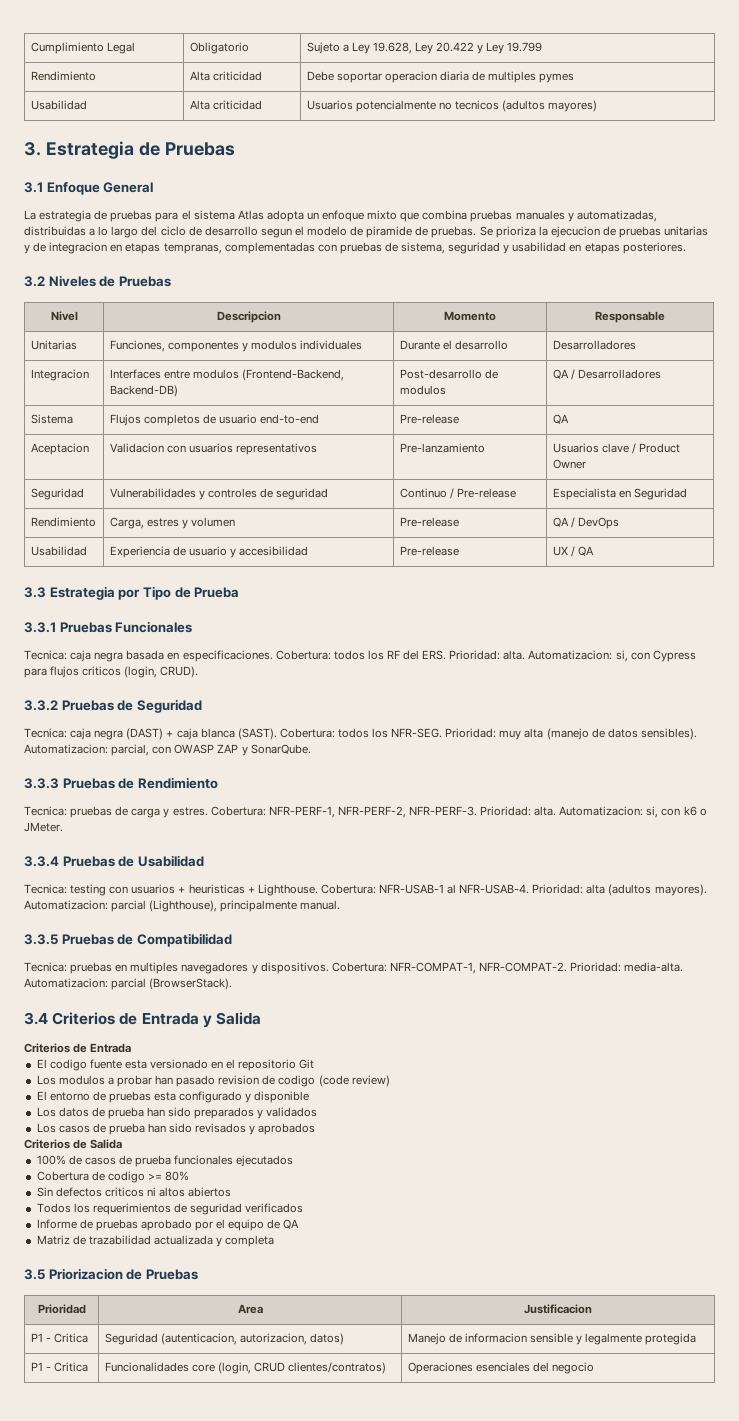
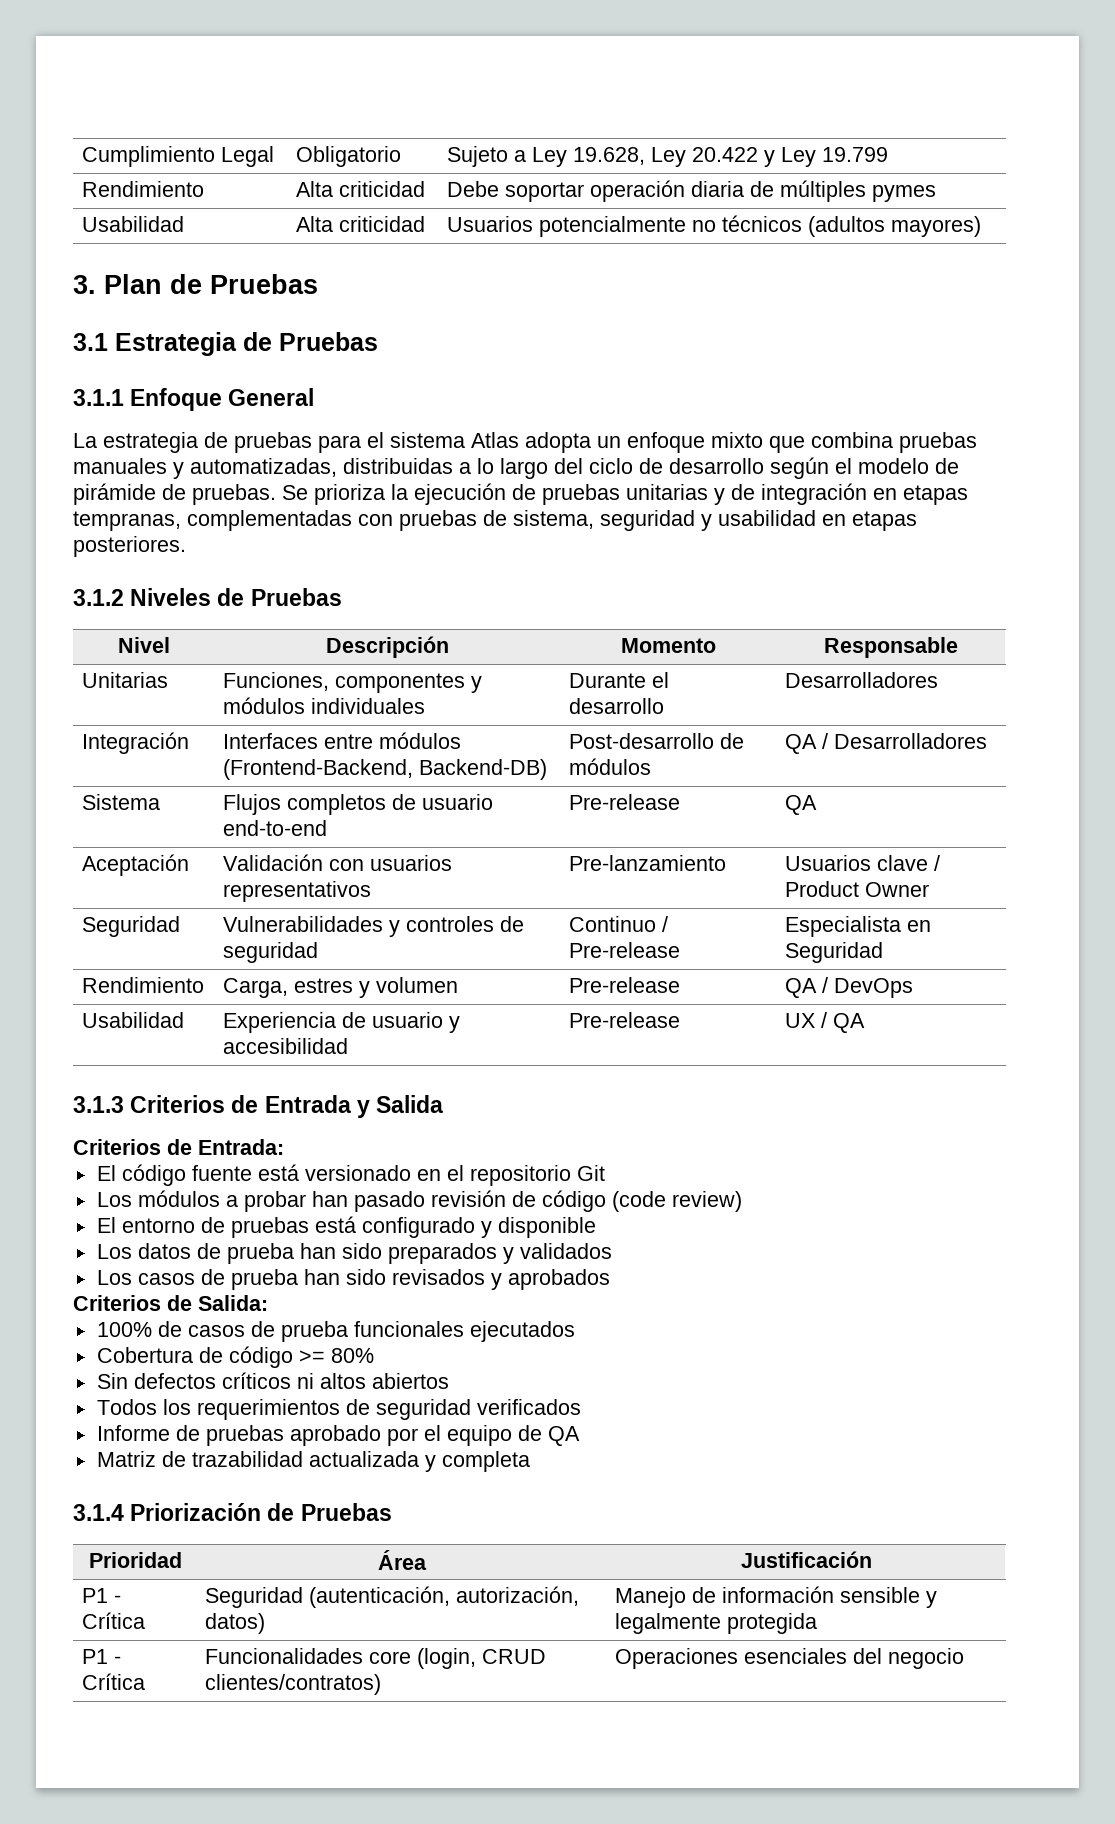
- Rendimiento | Alta criticidad | Debe soportar operacion diaria de multiples pymes
+ Rendimiento | Alta criticidad | Debe soportar operación diaria de múltiples pymes
- Usabilidad | Alta criticidad | Usuarios potencialmente no tecnicos (adultos mayores)
+ Usabilidad | Alta criticidad | Usuarios potencialmente no técnicos (adultos mayores)
- 3. Estrategia de Pruebas
+ 3. Plan de Pruebas
+ 3.1 Estrategia de Pruebas
- 3.1 Enfoque General
+ 3.1.1 Enfoque General
- La estrategia de pruebas para el sistema Atlas adopta un enfoque mixto que combina pruebas manuales y automatizadas, distribuidas a lo largo del ciclo de desarrollo segun el modelo de piramide de pruebas.
+ La estrategia de pruebas para el sistema Atlas adopta un enfoque mixto que combina pruebas manuales y automatizadas, distribuidas a lo largo del ciclo de desarrollo según el modelo de pirámide de pruebas.
- Se prioriza la ejecucion de pruebas unitarias y de integracion en etapas tempranas, complementadas con pruebas de sistema, seguridad y usabilidad en etapas posteriores.
+ Se prioriza la ejecución de pruebas unitarias y de integración en etapas tempranas, complementadas con pruebas de sistema, seguridad y usabilidad en etapas posteriores.
- 3.2 Niveles de Pruebas
+ 3.1.2 Niveles de Pruebas
- Nivel | Descripcion | Momento | Responsable
+ Nivel | Descripción | Momento | Responsable
- Unitarias | Funciones, componentes y modulos individuales | Durante el desarrollo | Desarrolladores
+ Unitarias | Funciones, componentes y módulos individuales | Durante el desarrollo | Desarrolladores
- Integracion | Interfaces entre modulos (Frontend-Backend, Backend-DB) | Post-desarrollo de modulos | QA / Desarrolladores
+ Integración | Interfaces entre módulos (Frontend-Backend, Backend-DB) | Post-desarrollo de módulos | QA / Desarrolladores
- Aceptacion | Validacion con usuarios representativos | Pre-lanzamiento | Usuarios clave / Product Owner
+ Aceptación | Validación con usuarios representativos | Pre-lanzamiento | Usuarios clave / Product Owner
- 3.3 Estrategia por Tipo de Prueba
- 3.3.1 Pruebas Funcionales
- Tecnica: caja negra basada en especificaciones. Cobertura: todos los RF del ERS. Prioridad: alta. Automatizacion: si, con Cypress para flujos criticos (login, CRUD).
- 3.3.2 Pruebas de Seguridad
- Tecnica: caja negra (DAST) + caja blanca (SAST). Cobertura: todos los NFR-SEG. Prioridad: muy alta (manejo de datos sensibles). Automatizacion: parcial, con OWASP ZAP y SonarQube.
- 3.3.3 Pruebas de Rendimiento
- Tecnica: pruebas de carga y estres. Cobertura: NFR-PERF-1, NFR-PERF-2, NFR-PERF-3. Prioridad: alta. Automatizacion: si, con k6 o JMeter.
- 3.3.4 Pruebas de Usabilidad
- Tecnica: testing con usuarios + heuristicas + Lighthouse. Cobertura: NFR-USAB-1 al NFR-USAB-4. Prioridad: alta (adultos mayores). Automatizacion: parcial (Lighthouse), principalmente manual.
- 3.3.5 Pruebas de Compatibilidad
- Tecnica: pruebas en multiples navegadores y dispositivos. Cobertura: NFR-COMPAT-1, NFR-COMPAT-2. Prioridad: media-alta. Automatizacion: parcial (BrowserStack).
- 3.4 Criterios de Entrada y Salida
- Criterios de Entrada
- El codigo fuente esta versionado en el repositorio Git
+ 3.1.3 Criterios de Entrada y Salida
+ Criterios de Entrada:
+ El código fuente está versionado en el repositorio Git
- Los modulos a probar han pasado revision de codigo (code review)
+ Los módulos a probar han pasado revisión de código (code review)
- El entorno de pruebas esta configurado y disponible
+ El entorno de pruebas está configurado y disponible
- Criterios de Salida
+ Criterios de Salida:
- Cobertura de codigo >= 80%
+ Cobertura de código >= 80%
- Sin defectos criticos ni altos abiertos
+ Sin defectos críticos ni altos abiertos
- 3.5 Priorizacion de Pruebas
+ 3.1.4 Priorización de Pruebas
- Prioridad | Area | Justificacion
- P1 - Critica | Seguridad (autenticacion, autorizacion, datos) | Manejo de informacion sensible y legalmente protegida
+ Prioridad | Área | Justificación
+ P1 - Crítica | Seguridad (autenticación, autorización, datos) | Manejo de información sensible y legalmente protegida
- P1 - Critica | Funcionalidades core (login, CRUD clientes/contratos) | Operaciones esenciales del negocio
+ P1 - Crítica | Funcionalidades core (login, CRUD clientes/contratos) | Operaciones esenciales del negocio

